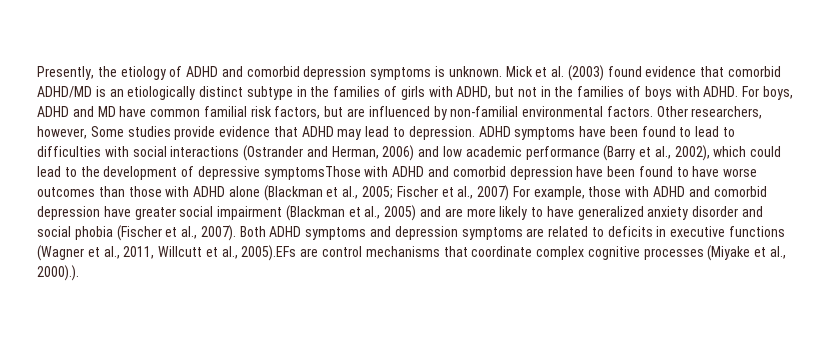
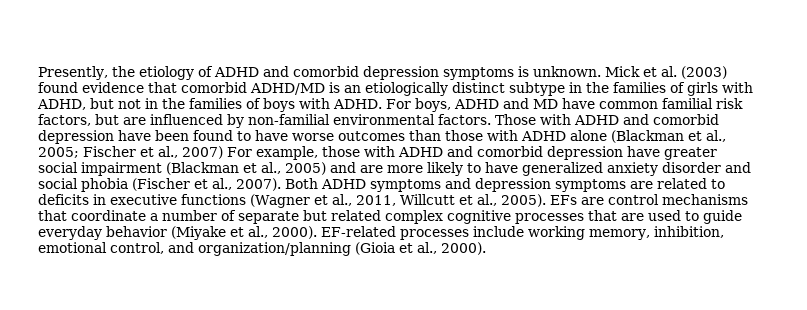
- Other researchers, however, Some studies provide evidence that ADHD may lead to depression. ADHD symptoms have been found to lead to difficulties with social interactions (Ostrander and Herman, 2006) and low academic performance (Barry et al., 2002), which could lead to the development of depressive symptomsThose with ADHD and comorbid depression have been found to have worse outcomes than those with ADHD alone (Blackman et al., 2005; Fischer et al., 2007) For example, those with ADHD and comorbid depression have greater social impairment (Blackman et al., 2005) and are more likely to have generalized anxiety disorder and social phobia (Fischer et al., 2007).
+ Those with ADHD and comorbid depression have been found to have worse outcomes than those with ADHD alone (Blackman et al., 2005; Fischer et al., 2007) For example, those with ADHD and comorbid depression have greater social impairment (Blackman et al., 2005) and are more likely to have generalized anxiety disorder and social phobia (Fischer et al., 2007).
- Both ADHD symptoms and depression symptoms are related to deficits in executive functions (Wagner et al., 2011, Willcutt et al., 2005).EFs are control mechanisms that coordinate complex cognitive processes (Miyake et al., 2000).).
+ Both ADHD symptoms and depression symptoms are related to deficits in executive functions (Wagner et al., 2011, Willcutt et al., 2005). EFs are control mechanisms that coordinate a number of separate but related complex cognitive processes that are used to guide everyday behavior (Miyake et al., 2000). EF-related processes include working memory, inhibition, emotional control, and organization/planning (Gioia et al., 2000).

